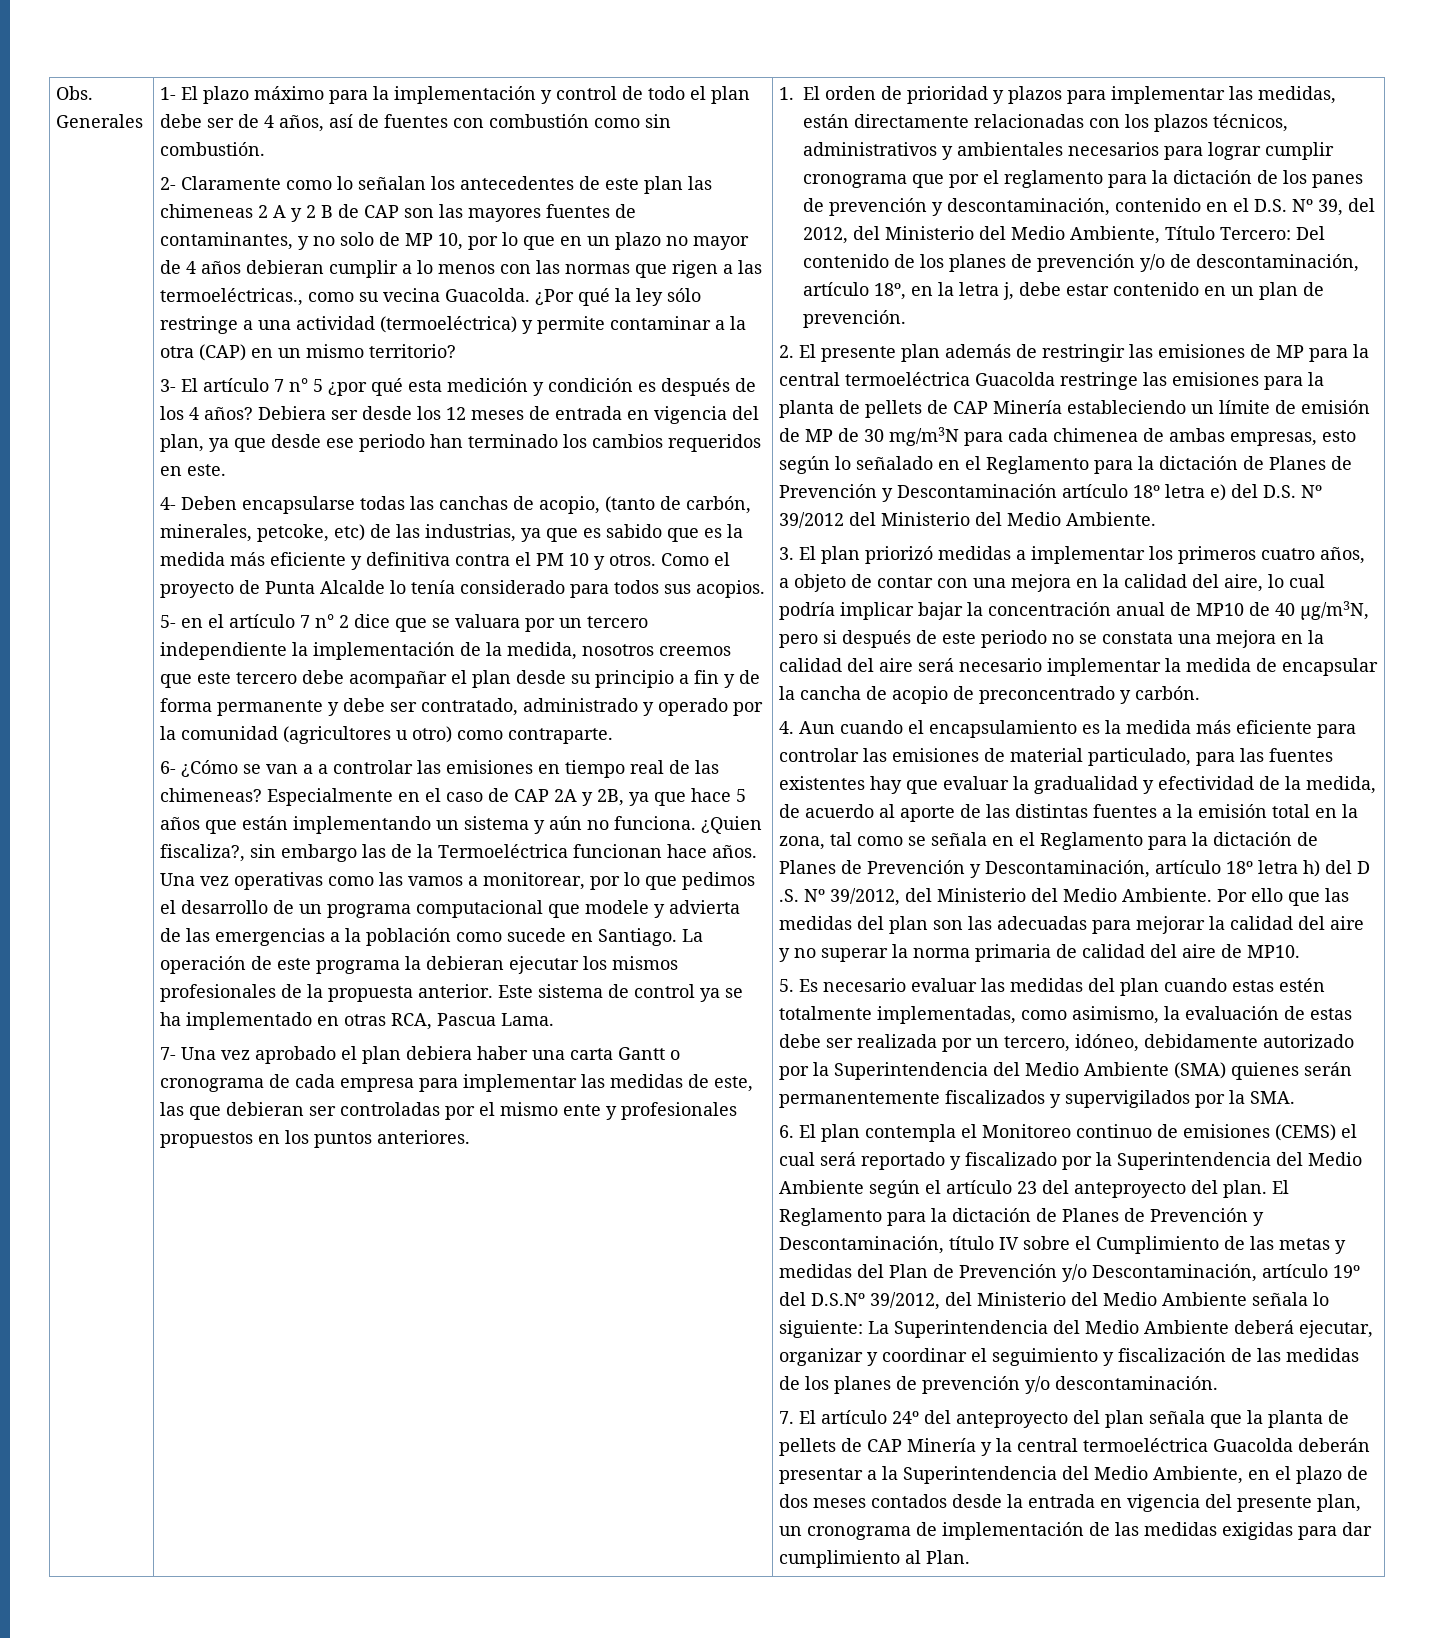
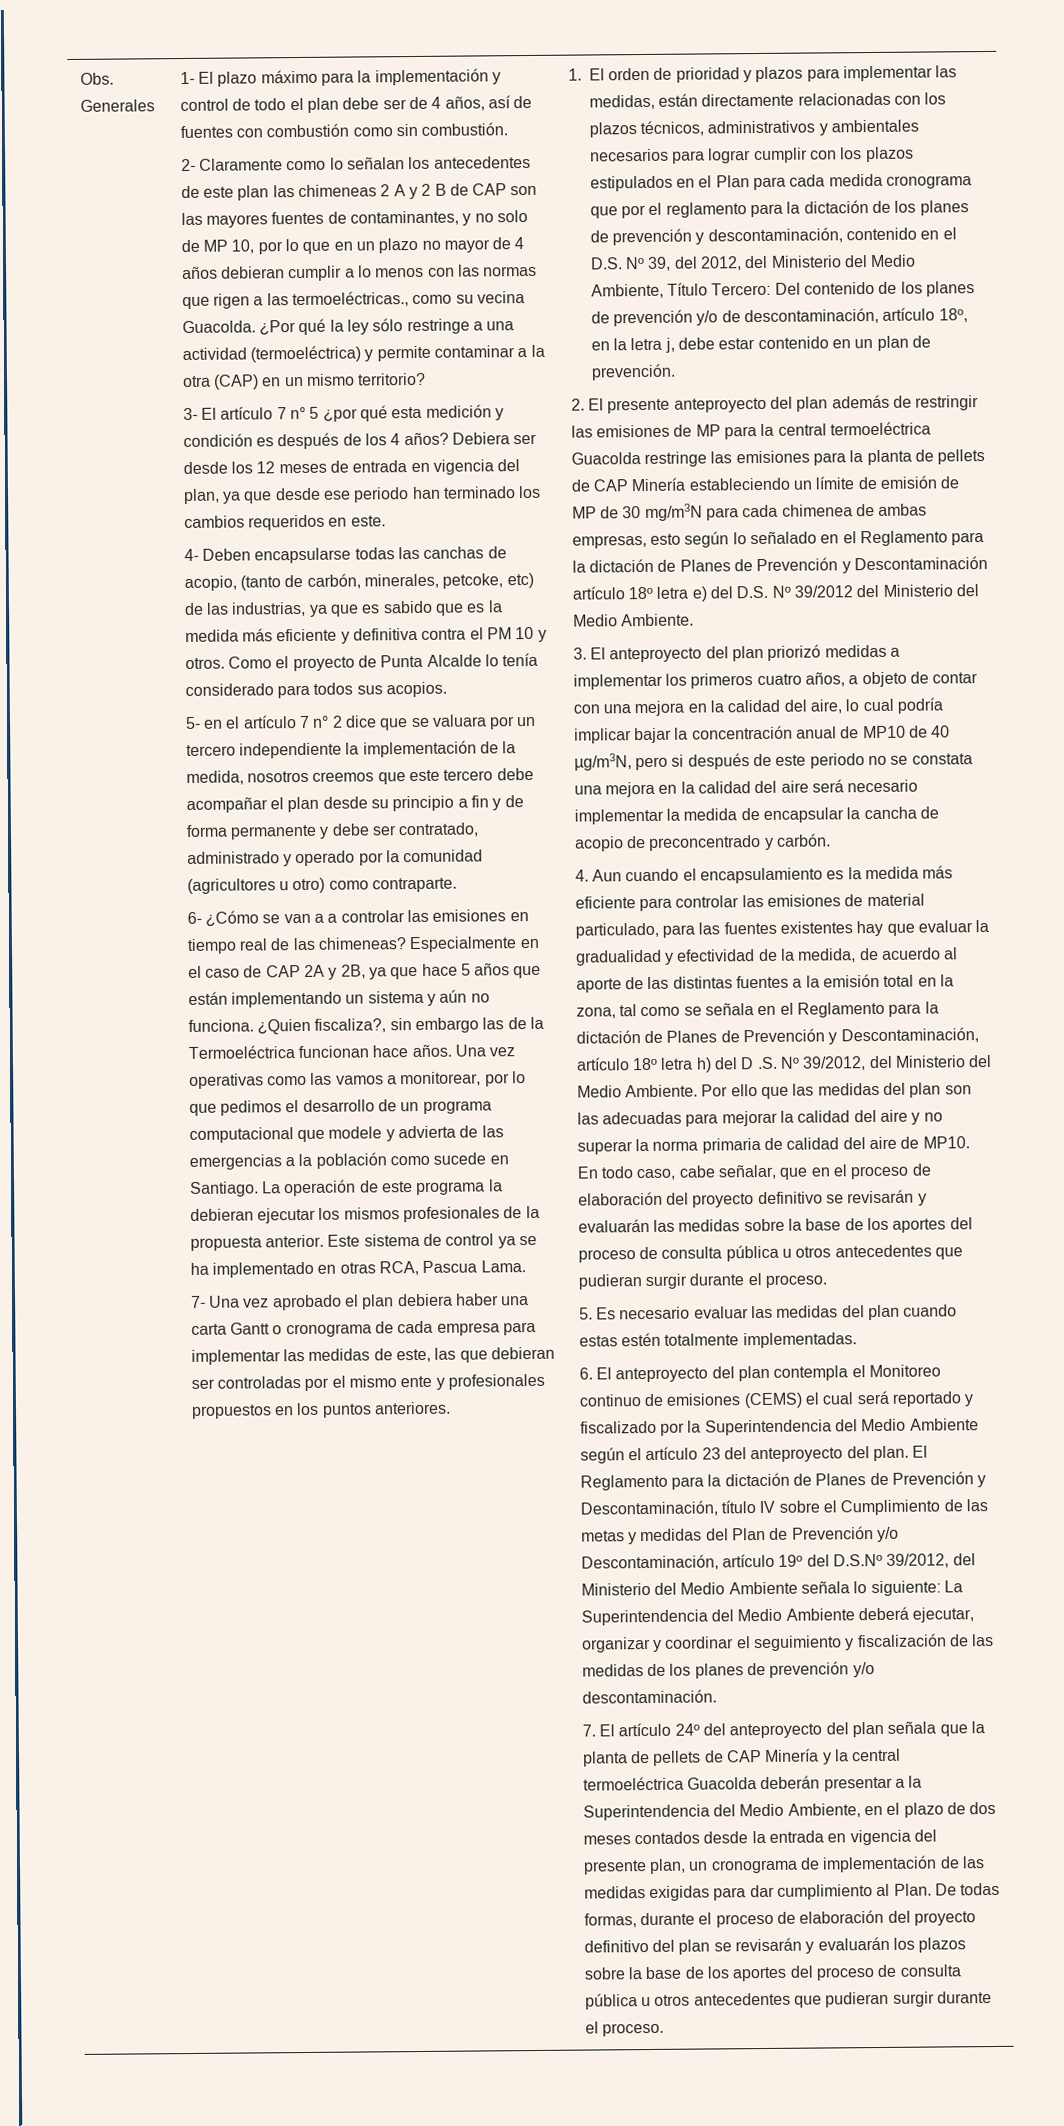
- 1. El orden de prioridad y plazos para implementar las medidas, están directamente relacionadas con los plazos técnicos, administrativos y ambientales necesarios para lograr cumplir cronograma que por el reglamento para la dictación de los panes de prevención y descontaminación, contenido en el D.S. Nº 39, del 2012, del Ministerio del Medio Ambiente, Título Tercero:
+ 1. El orden de prioridad y plazos para implementar las medidas, están directamente relacionadas con los plazos técnicos, administrativos y ambientales necesarios para lograr cumplir con los plazos estipulados en el Plan para cada medida cronograma que por el reglamento para la dictación de los planes de prevención y descontaminación, contenido en el D.S. Nº 39, del 2012, del Ministerio del Medio Ambiente, Título Tercero:
- 2. El presente plan además de restringir las emisiones de MP para la central termoeléctrica Guacolda restringe las emisiones para la planta de pellets de CAP Minería estableciendo un límite de emisión de MP de 30 mg/m3N para cada chimenea de ambas empresas, esto según lo señalado en el Reglamento para la dictación de Planes de Prevención y Descontaminación artículo 18º letra e) del D.S. Nº 39/2012 del Ministerio del Medio Ambiente.
+ 2. El presente anteproyecto del plan además de restringir las emisiones de MP para la central termoeléctrica Guacolda restringe las emisiones para la planta de pellets de CAP Minería estableciendo un límite de emisión de MP de 30 mg/m3N para cada chimenea de ambas empresas, esto según lo señalado en el Reglamento para la dictación de Planes de Prevención y Descontaminación artículo 18º letra e) del D.S. Nº 39/2012 del Ministerio del Medio Ambiente.
- 3. El plan priorizó medidas a implementar los primeros cuatro años, a objeto de contar con una mejora en la calidad del aire, lo cual podría implicar bajar la concentración anual de MP10 de 40 µg/m3N, pero si después de este periodo no se constata una mejora en la calidad del aire será necesario implementar la medida de encapsular la cancha de acopio de preconcentrado y carbón.
+ 3. El anteproyecto del plan priorizó medidas a implementar los primeros cuatro años, a objeto de contar con una mejora en la calidad del aire, lo cual podría implicar bajar la concentración anual de MP10 de 40 µg/m3N, pero si después de este periodo no se constata una mejora en la calidad del aire será necesario implementar la medida de encapsular la cancha de acopio de preconcentrado y carbón.
+ En todo caso, cabe señalar, que en el proceso de elaboración del proyecto definitivo se revisarán y evaluarán las medidas sobre la base de los aportes del proceso de consulta pública u otros antecedentes que pudieran surgir durante el proceso.
- 5. Es necesario evaluar las medidas del plan cuando estas estén totalmente implementadas, como asimismo, la evaluación de estas debe ser realizada por un tercero, idóneo, debidamente autorizado por la Superintendencia del Medio Ambiente (SMA) quienes serán permanentemente fiscalizados y supervigilados por la SMA.
+ 5. Es necesario evaluar las medidas del plan cuando estas estén totalmente implementadas.
- 6. El plan contempla el Monitoreo continuo de emisiones (CEMS) el cual será reportado y fiscalizado por la Superintendencia del Medio Ambiente según el artículo 23 del anteproyecto del plan.
+ 6. El anteproyecto del plan contempla el Monitoreo continuo de emisiones (CEMS) el cual será reportado y fiscalizado por la Superintendencia del Medio Ambiente según el artículo 23 del anteproyecto del plan.
+ De todas formas, durante el proceso de elaboración del proyecto definitivo del plan se revisarán y evaluarán los plazos sobre la base de los aportes del proceso de consulta pública u otros antecedentes que pudieran surgir durante el proceso.

